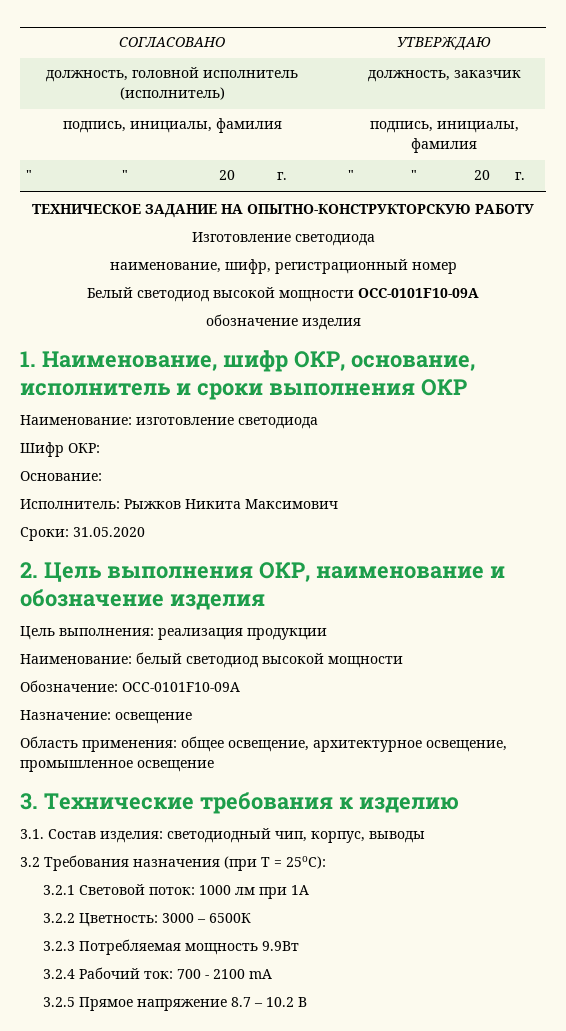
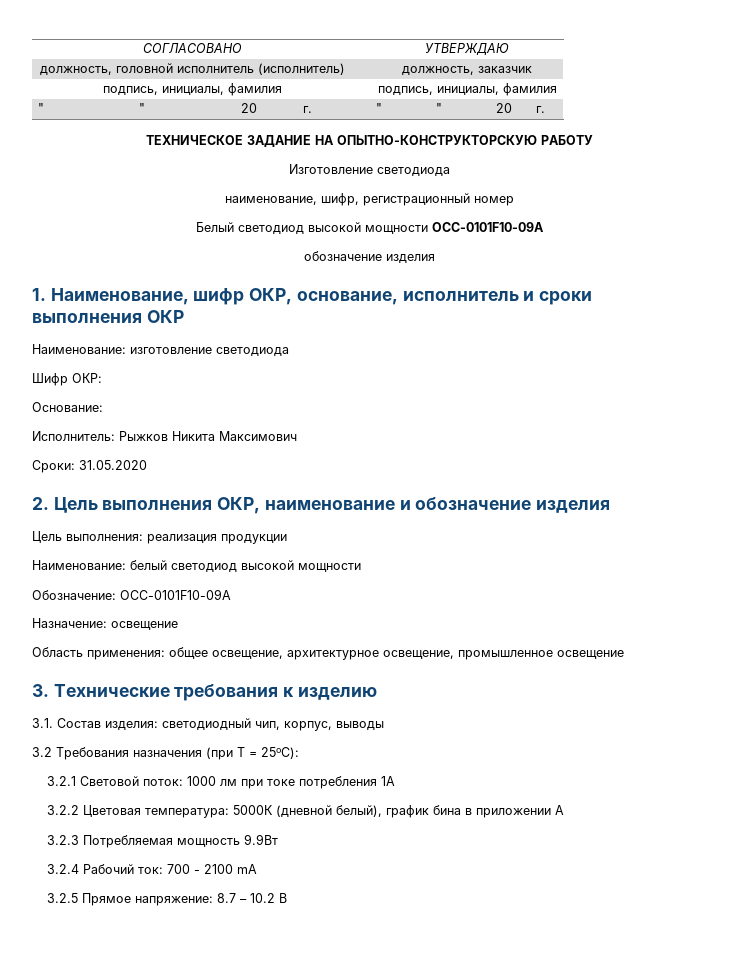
- 3.2.1 Световой поток: 1000 лм при 1A
+ 3.2.1 Световой поток: 1000 лм при токе потребления 1A
- 3.2.2 Цветность: 3000 – 6500К
+ 3.2.2 Цветовая температура: 5000К (дневной белый), график бина в приложении А
- 3.2.5 Прямое напряжение 8.7 – 10.2 В
+ 3.2.5 Прямое напряжение: 8.7 – 10.2 В

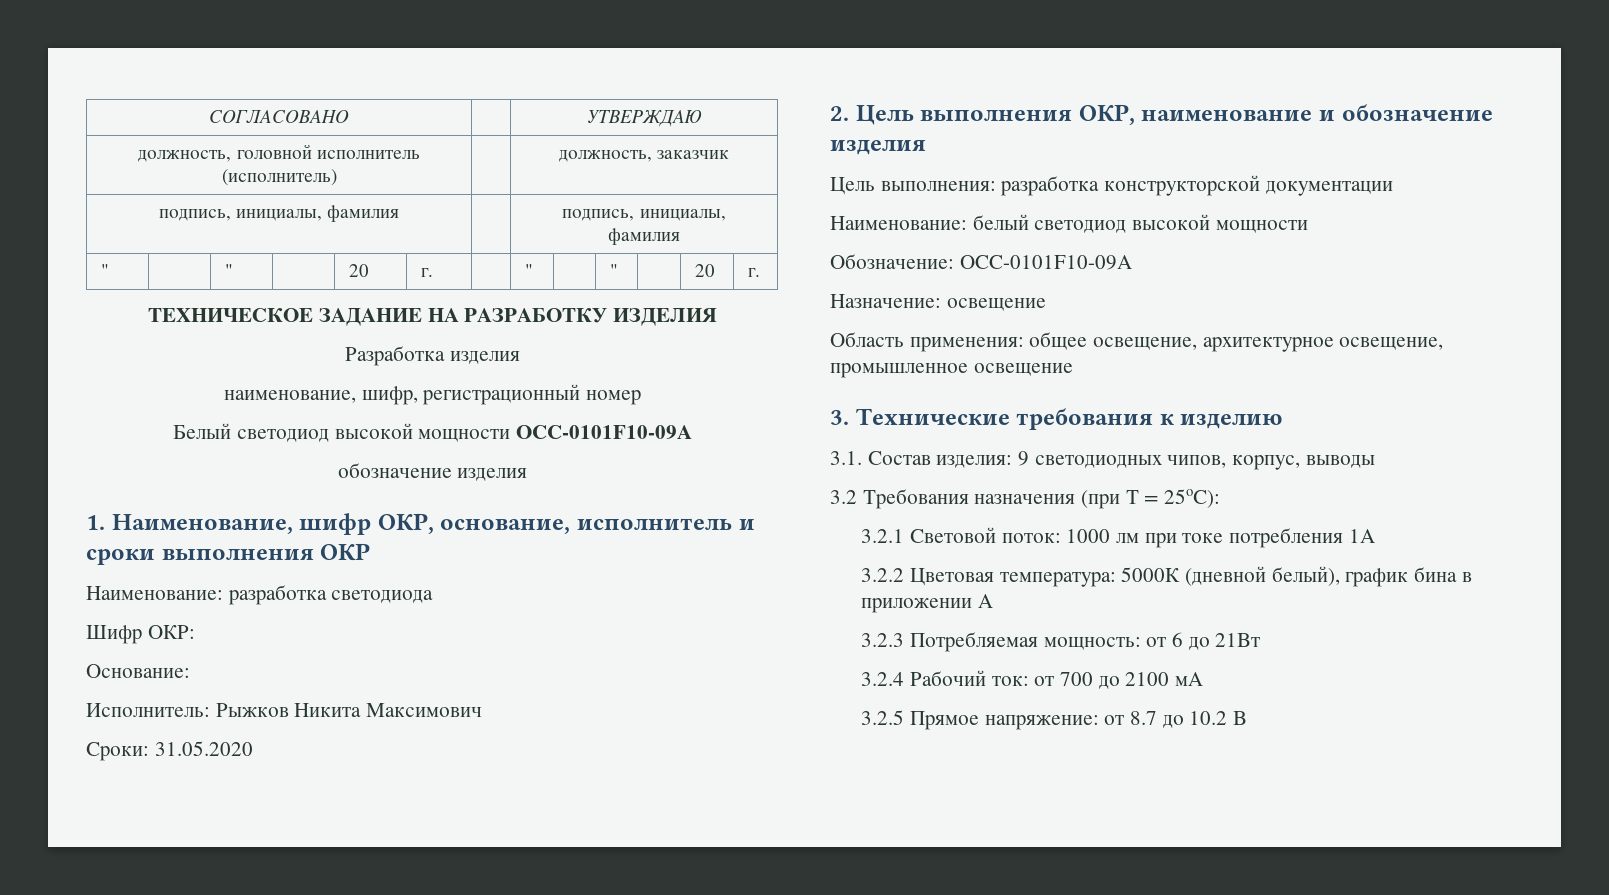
- ТЕХНИЧЕСКОЕ ЗАДАНИЕ НА ОПЫТНО-КОНСТРУКТОРСКУЮ РАБОТУ
- Изготовление светодиода
+ ТЕХНИЧЕСКОЕ ЗАДАНИЕ НА РАЗРАБОТКУ ИЗДЕЛИЯ
+ Разработка изделия
- Наименование: изготовление светодиода
+ Наименование: разработка светодиода
- Цель выполнения: реализация продукции
+ Цель выполнения: разработка конструкторской документации
- 3.1. Состав изделия: светодиодный чип, корпус, выводы
+ 3.1. Состав изделия: 9 светодиодных чипов, корпус, выводы
- 3.2.3 Потребляемая мощность 9.9Вт
- 3.2.4 Рабочий ток: 700 - 2100 mA
+ 3.2.3 Потребляемая мощность: от 6 до 21Вт
+ 3.2.4 Рабочий ток: от 700 до 2100 мА
- 3.2.5 Прямое напряжение: 8.7 – 10.2 В
+ 3.2.5 Прямое напряжение: от 8.7 до 10.2 В

